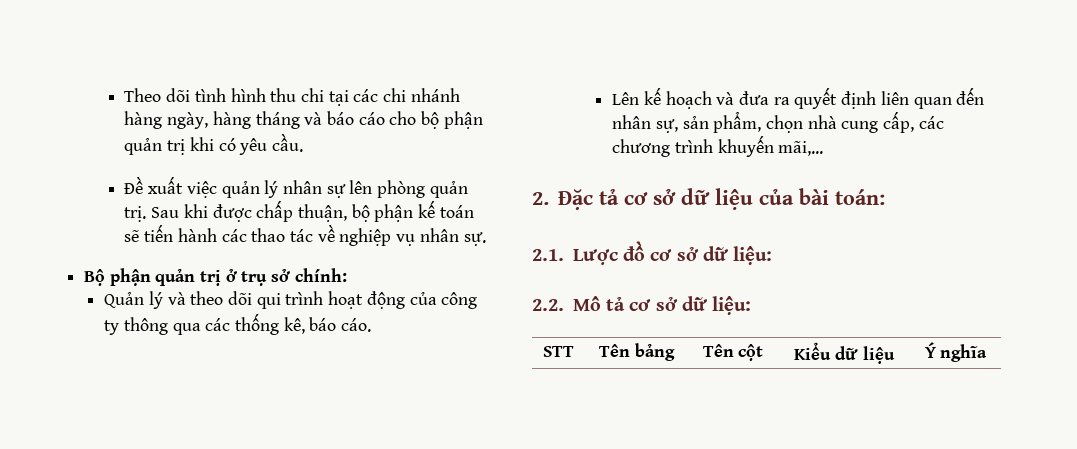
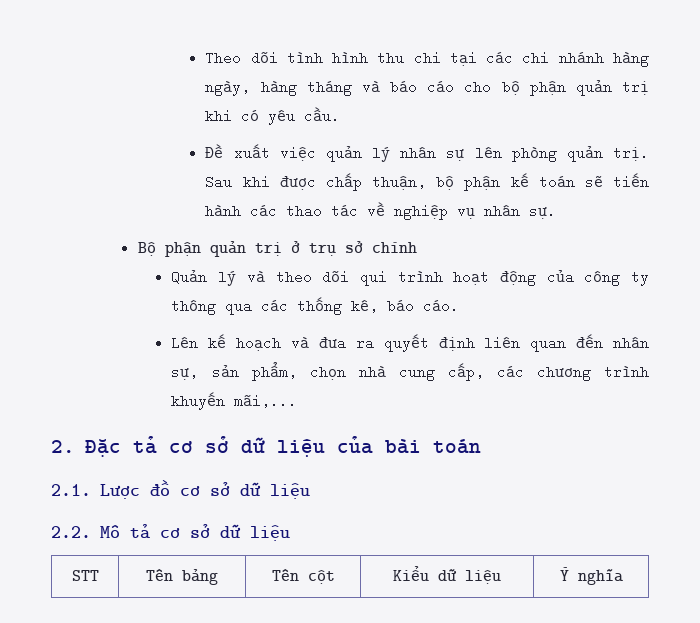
- Bộ phận quản trị ở trụ sở chính:
+ Bộ phận quản trị ở trụ sở chính
- 2. Đặc tả cơ sở dữ liệu của bài toán:
+ 2. Đặc tả cơ sở dữ liệu của bài toán
- 2.1. Lược đồ cơ sở dữ liệu:
+ 2.1. Lược đồ cơ sở dữ liệu
- 2.2. Mô tả cơ sở dữ liệu:
+ 2.2. Mô tả cơ sở dữ liệu

